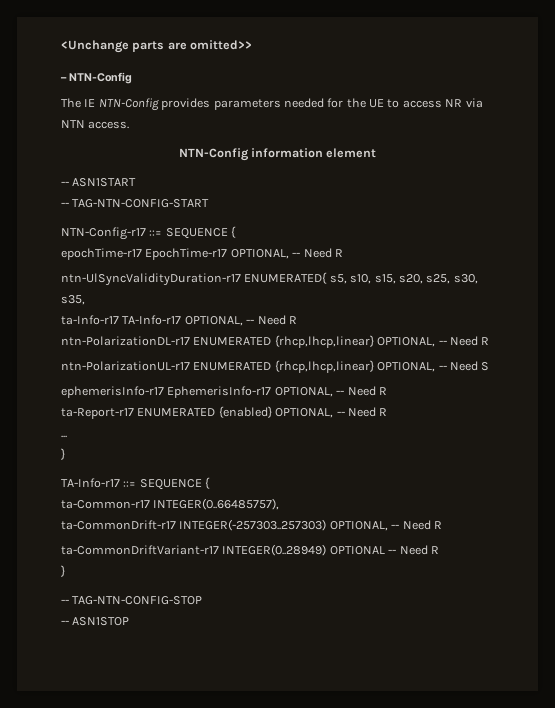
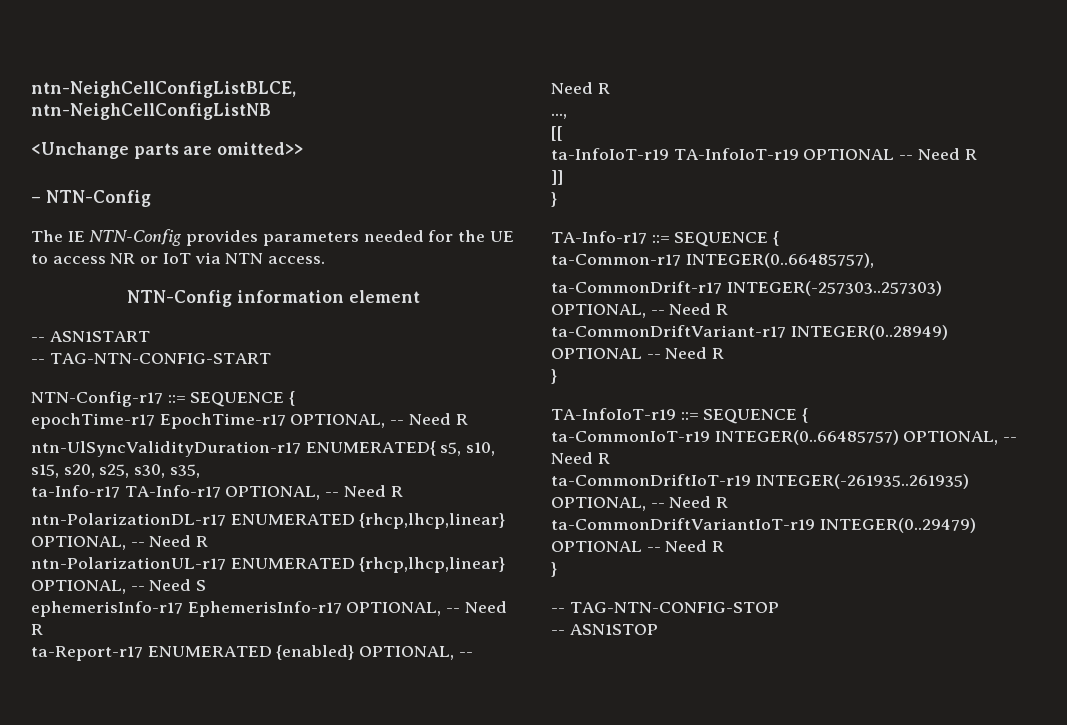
+ ntn-NeighCellConfigListBLCE, ntn-NeighCellConfigListNB
- The IE NTN-Config provides parameters needed for the UE to access NR via NTN access.
+ The IE NTN-Config provides parameters needed for the UE to access NR or IoT via NTN access.
- ...
+ ...,
+ [[
+ ta-InfoIoT-r19 TA-InfoIoT-r19 OPTIONAL -- Need R
+ ]]
+ TA-InfoIoT-r19 ::= SEQUENCE {
+ ta-CommonIoT-r19 INTEGER(0..66485757) OPTIONAL, -- Need R
+ ta-CommonDriftIoT-r19 INTEGER(-261935..261935) OPTIONAL, -- Need R
+ ta-CommonDriftVariantIoT-r19 INTEGER(0..29479) OPTIONAL -- Need R
+ }

